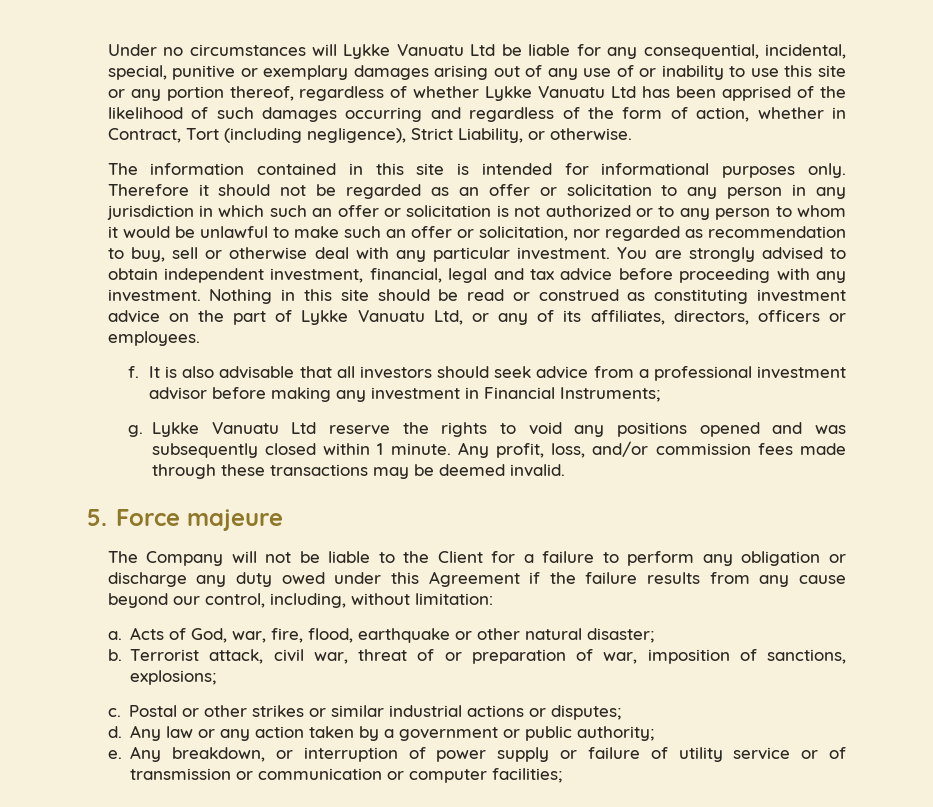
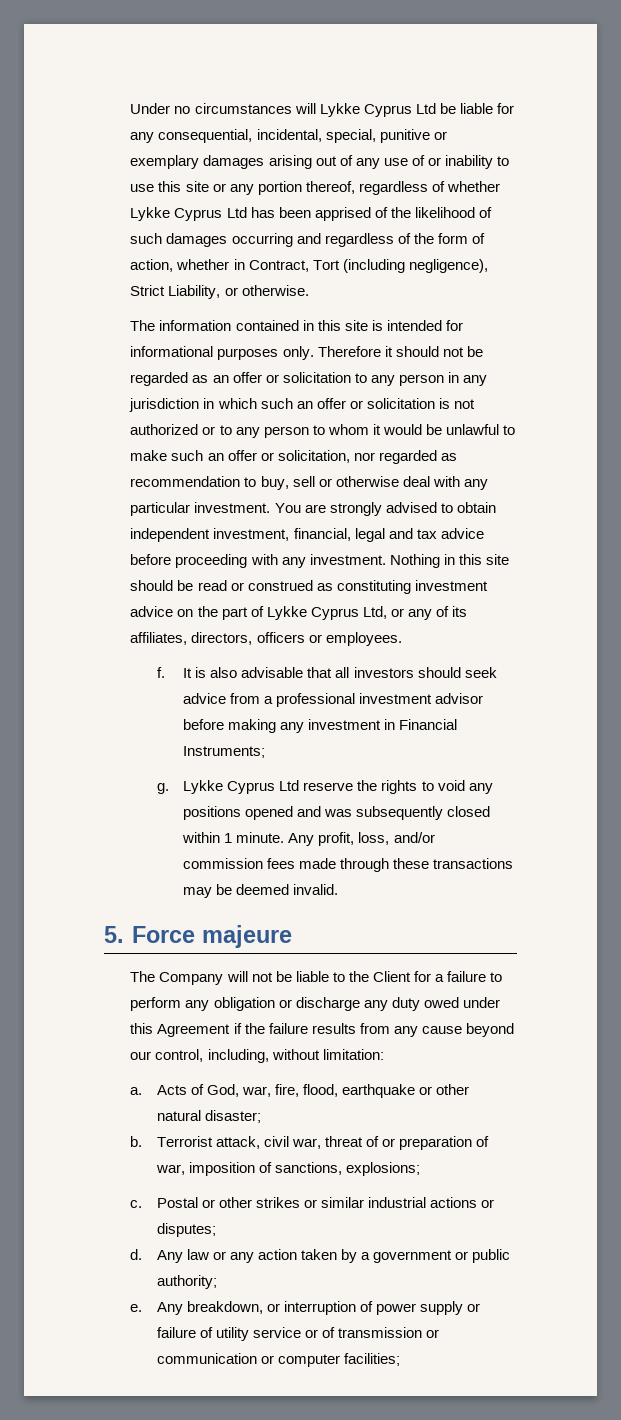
- Under no circumstances will Lykke Vanuatu Ltd be liable for any consequential, incidental, special, punitive or exemplary damages arising out of any use of or inability to use this site or any portion thereof, regardless of whether Lykke Vanuatu Ltd has been apprised of the likelihood of such damages occurring and regardless of the form of action, whether in Contract, Tort (including negligence), Strict Liability, or otherwise.
+ Under no circumstances will Lykke Cyprus Ltd be liable for any consequential, incidental, special, punitive or exemplary damages arising out of any use of or inability to use this site or any portion thereof, regardless of whether Lykke Cyprus Ltd has been apprised of the likelihood of such damages occurring and regardless of the form of action, whether in Contract, Tort (including negligence), Strict Liability, or otherwise.
- Nothing in this site should be read or construed as constituting investment advice on the part of Lykke Vanuatu Ltd, or any of its affiliates, directors, officers or employees.
+ Nothing in this site should be read or construed as constituting investment advice on the part of Lykke Cyprus Ltd, or any of its affiliates, directors, officers or employees.
- Lykke Vanuatu Ltd reserve the rights to void any positions opened and was subsequently closed within 1 minute.
+ Lykke Cyprus Ltd reserve the rights to void any positions opened and was subsequently closed within 1 minute.

